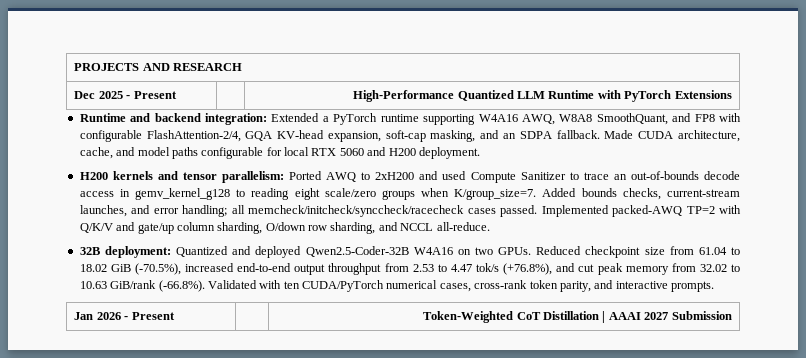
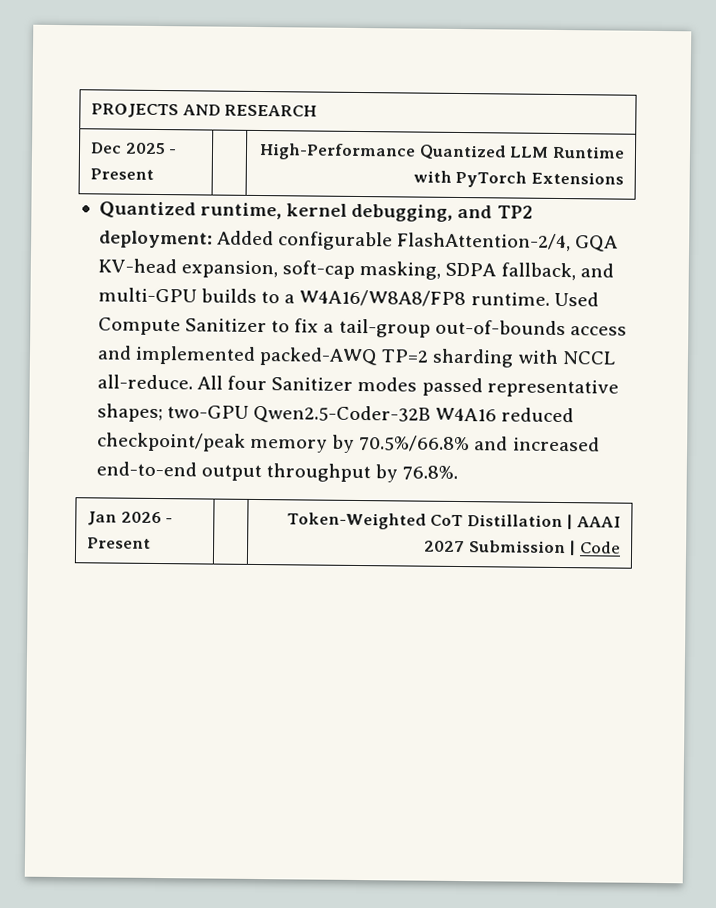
- Runtime and backend integration: Extended a PyTorch runtime supporting W4A16 AWQ, W8A8 SmoothQuant, and FP8 with configurable FlashAttention-2/4, GQA KV-head expansion, soft-cap masking, and an SDPA fallback. Made CUDA architecture, cache, and model paths configurable for local RTX 5060 and H200 deployment.
- H200 kernels and tensor parallelism: Ported AWQ to 2xH200 and used Compute Sanitizer to trace an out-of-bounds decode access in gemv_kernel_g128 to reading eight scale/zero groups when K/group_size=7. Added bounds checks, current-stream launches, and error handling; all memcheck/initcheck/synccheck/racecheck cases passed. Implemented packed-AWQ TP=2 with Q/K/V and gate/up column sharding, O/down row sharding, and NCCL all-reduce.
- 32B deployment: Quantized and deployed Qwen2.5-Coder-32B W4A16 on two GPUs. Reduced checkpoint size from 61.04 to 18.02 GiB (-70.5%), increased end-to-end output throughput from 2.53 to 4.47 tok/s (+76.8%), and cut peak memory from 32.02 to 10.63 GiB/rank (-66.8%). Validated with ten CUDA/PyTorch numerical cases, cross-rank token parity, and interactive prompts.
+ Quantized runtime, kernel debugging, and TP2 deployment: Added configurable FlashAttention-2/4, GQA KV-head expansion, soft-cap masking, SDPA fallback, and multi-GPU builds to a W4A16/W8A8/FP8 runtime. Used Compute Sanitizer to fix a tail-group out-of-bounds access and implemented packed-AWQ TP=2 sharding with NCCL all-reduce. All four Sanitizer modes passed representative shapes; two-GPU Qwen2.5-Coder-32B W4A16 reduced checkpoint/peak memory by 70.5%/66.8% and increased end-to-end output throughput by 76.8%.
- Jan 2026 - Present | | Token-Weighted CoT Distillation | AAAI 2027 Submission
+ Jan 2026 - Present | | Token-Weighted CoT Distillation | AAAI 2027 Submission | Code

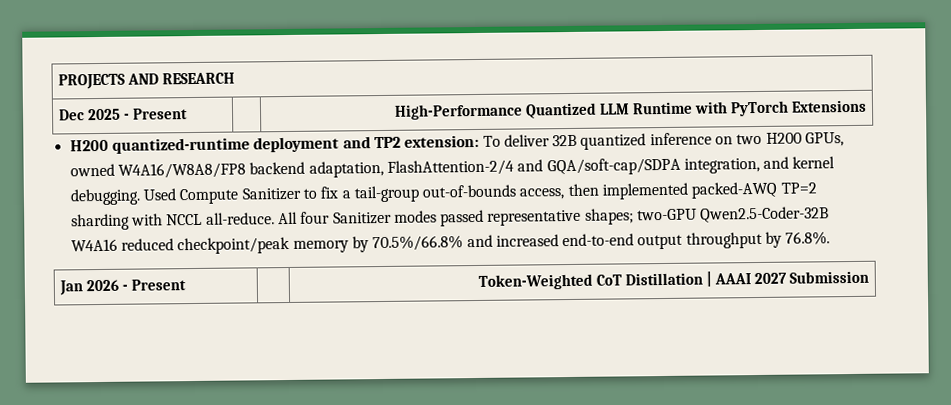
- Quantized runtime, kernel debugging, and TP2 deployment: Added configurable FlashAttention-2/4, GQA KV-head expansion, soft-cap masking, SDPA fallback, and multi-GPU builds to a W4A16/W8A8/FP8 runtime.
+ H200 quantized-runtime deployment and TP2 extension: To deliver 32B quantized inference on two H200 GPUs, owned W4A16/W8A8/FP8 backend adaptation, FlashAttention-2/4 and GQA/soft-cap/SDPA integration, and kernel debugging.
- Used Compute Sanitizer to fix a tail-group out-of-bounds access and implemented packed-AWQ TP=2 sharding with NCCL all-reduce.
+ Used Compute Sanitizer to fix a tail-group out-of-bounds access, then implemented packed-AWQ TP=2 sharding with NCCL all-reduce.
- Jan 2026 - Present | | Token-Weighted CoT Distillation | AAAI 2027 Submission | Code
+ Jan 2026 - Present | | Token-Weighted CoT Distillation | AAAI 2027 Submission

